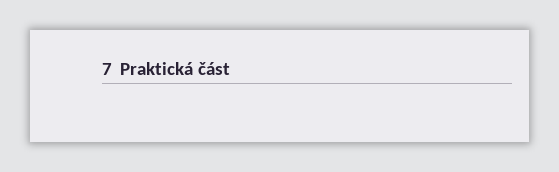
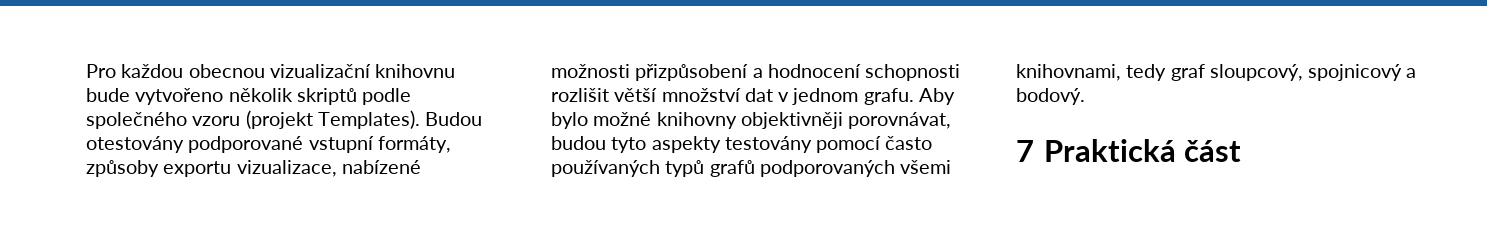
+ Pro každou obecnou vizualizační knihovnu bude vytvořeno několik skriptů podle společného vzoru (projekt Templates). Budou otestovány podporované vstupní formáty, způsoby exportu vizualizace, nabízené možnosti přizpůsobení a hodnocení schopnosti rozlišit větší množství dat v jednom grafu. Aby bylo možné knihovny objektivněji porovnávat, budou tyto aspekty testovány pomocí často používaných typů grafů podporovaných všemi knihovnami, tedy graf sloupcový, spojnicový a bodový.

